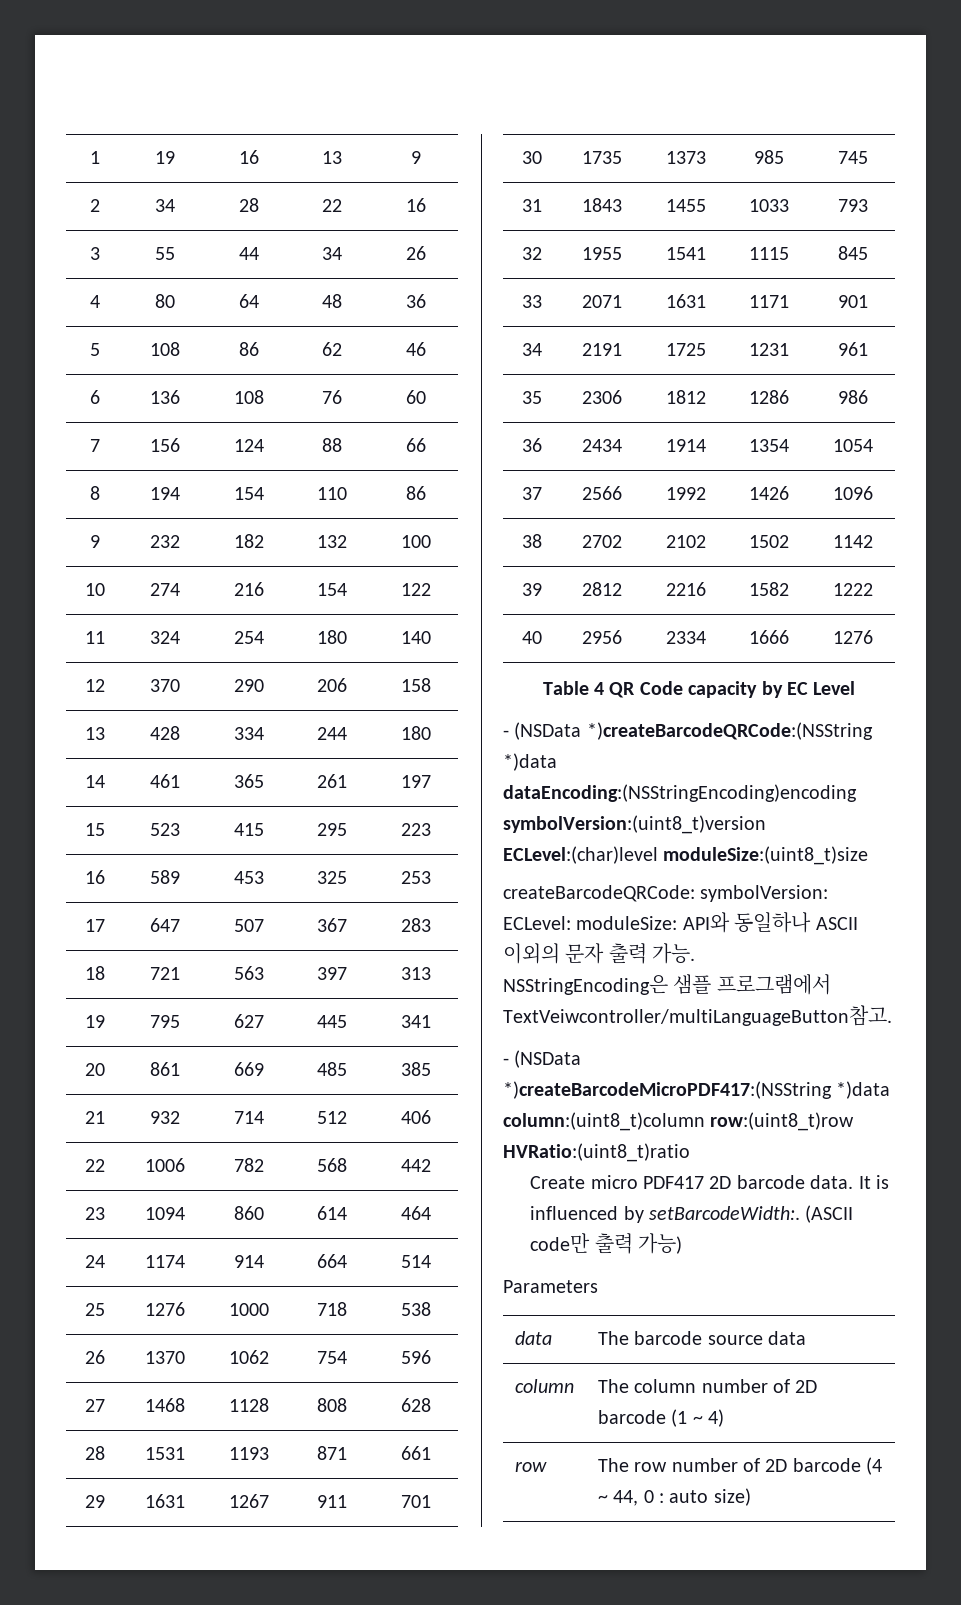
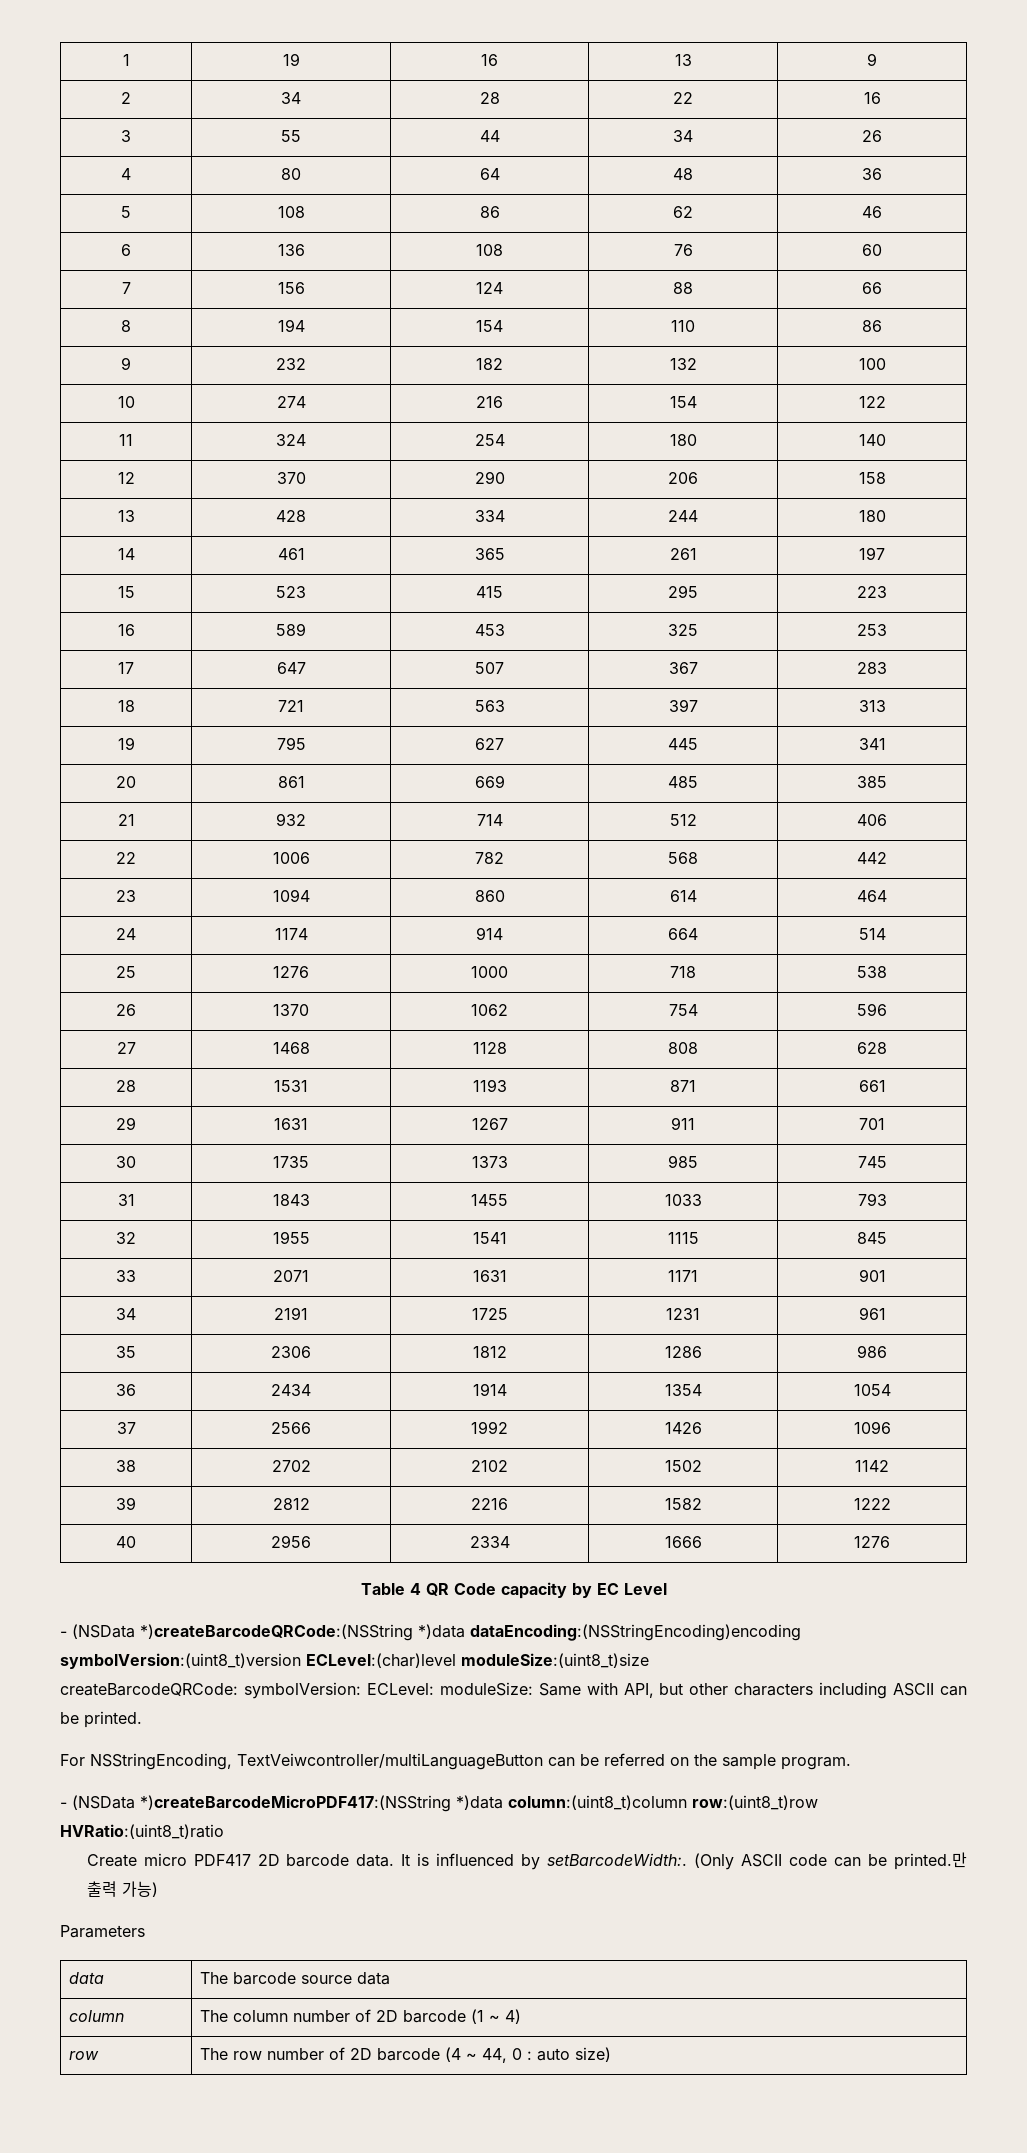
- createBarcodeQRCode: symbolVersion: ECLevel: moduleSize: API와 동일하나 ASCII 이외의 문자 출력 가능.
- NSStringEncoding은 샘플 프로그램에서 TextVeiwcontroller/multiLanguageButton참고.
+ createBarcodeQRCode: symbolVersion: ECLevel: moduleSize: Same with API, but other characters including ASCII can be printed.
+ For NSStringEncoding, TextVeiwcontroller/multiLanguageButton can be referred on the sample program.
- (ASCII code만 출력 가능)
+ (Only ASCII code can be printed.만 출력 가능)

